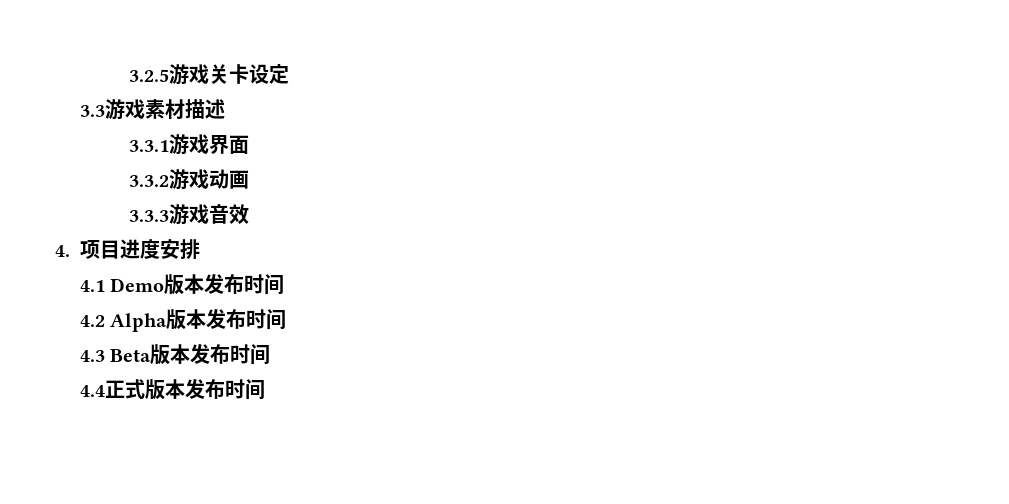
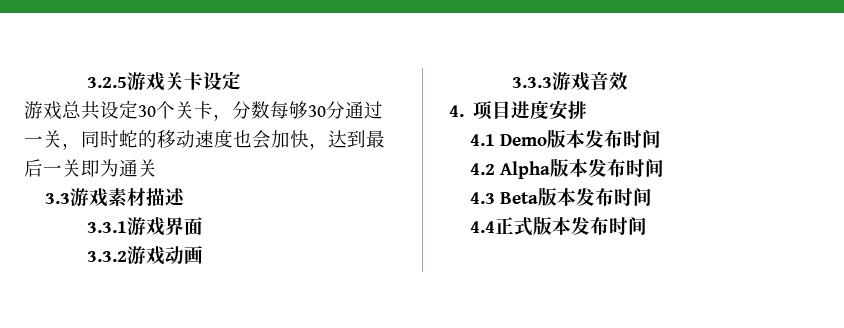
+ 游戏总共设定30个关卡，分数每够30分通过一关，同时蛇的移动速度也会加快，达到最后一关即为通关

